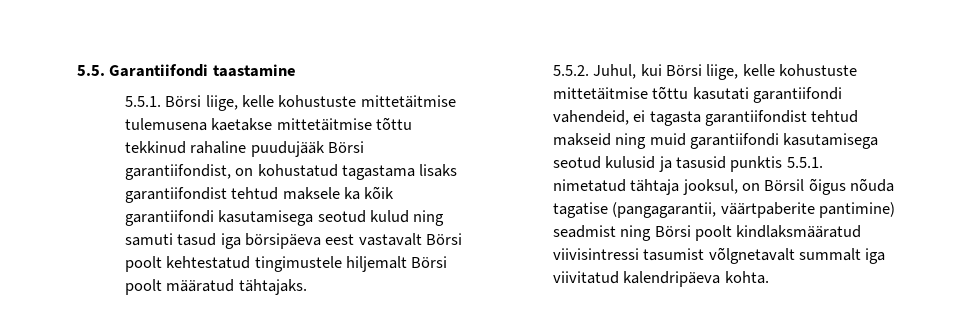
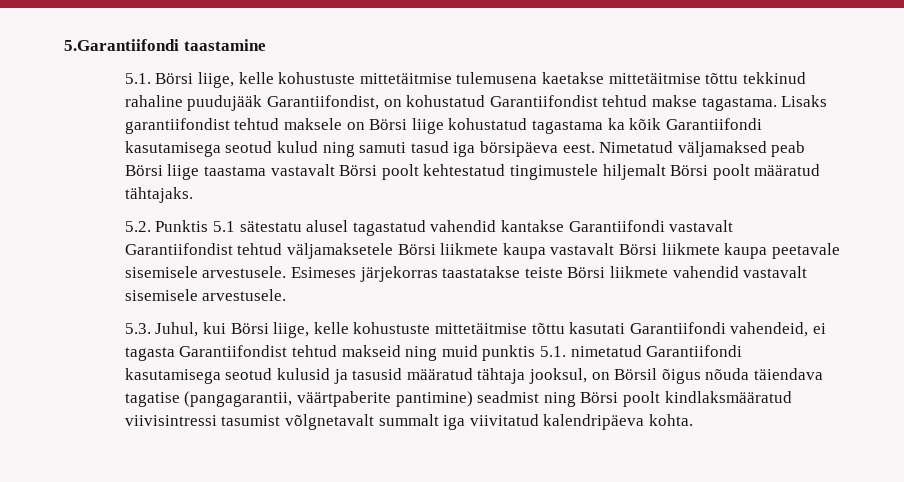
- 5.5. Garantiifondi taastamine
+ 5.Garantiifondi taastamine
- 5.5.1. Börsi liige, kelle kohustuste mittetäitmise tulemusena kaetakse mittetäitmise tõttu tekkinud rahaline puudujääk Börsi garantiifondist, on kohustatud tagastama lisaks garantiifondist tehtud maksele ka kõik garantiifondi kasutamisega seotud kulud ning samuti tasud iga börsipäeva eest vastavalt Börsi poolt kehtestatud tingimustele hiljemalt Börsi poolt määratud tähtajaks.
+ 5.1. Börsi liige, kelle kohustuste mittetäitmise tulemusena kaetakse mittetäitmise tõttu tekkinud rahaline puudujääk Garantiifondist, on kohustatud Garantiifondist tehtud makse tagastama. Lisaks garantiifondist tehtud maksele on Börsi liige kohustatud tagastama ka kõik Garantiifondi kasutamisega seotud kulud ning samuti tasud iga börsipäeva eest. Nimetatud väljamaksed peab Börsi liige taastama vastavalt Börsi poolt kehtestatud tingimustele hiljemalt Börsi poolt määratud tähtajaks.
- 5.5.2. Juhul, kui Börsi liige, kelle kohustuste mittetäitmise tõttu kasutati garantiifondi vahendeid, ei tagasta garantiifondist tehtud makseid ning muid garantiifondi kasutamisega seotud kulusid ja tasusid punktis 5.5.1. nimetatud tähtaja jooksul, on Börsil õigus nõuda tagatise (pangagarantii, väärtpaberite pantimine) seadmist ning Börsi poolt kindlaksmääratud viivisintressi tasumist võlgnetavalt summalt iga viivitatud kalendripäeva kohta.
+ 5.2. Punktis 5.1 sätestatu alusel tagastatud vahendid kantakse Garantiifondi vastavalt Garantiifondist tehtud väljamaksetele Börsi liikmete kaupa vastavalt Börsi liikmete kaupa peetavale sisemisele arvestusele. Esimeses järjekorras taastatakse teiste Börsi liikmete vahendid vastavalt sisemisele arvestusele.
+ 5.3. Juhul, kui Börsi liige, kelle kohustuste mittetäitmise tõttu kasutati Garantiifondi vahendeid, ei tagasta Garantiifondist tehtud makseid ning muid punktis 5.1. nimetatud Garantiifondi kasutamisega seotud kulusid ja tasusid määratud tähtaja jooksul, on Börsil õigus nõuda täiendava tagatise (pangagarantii, väärtpaberite pantimine) seadmist ning Börsi poolt kindlaksmääratud viivisintressi tasumist võlgnetavalt summalt iga viivitatud kalendripäeva kohta.

